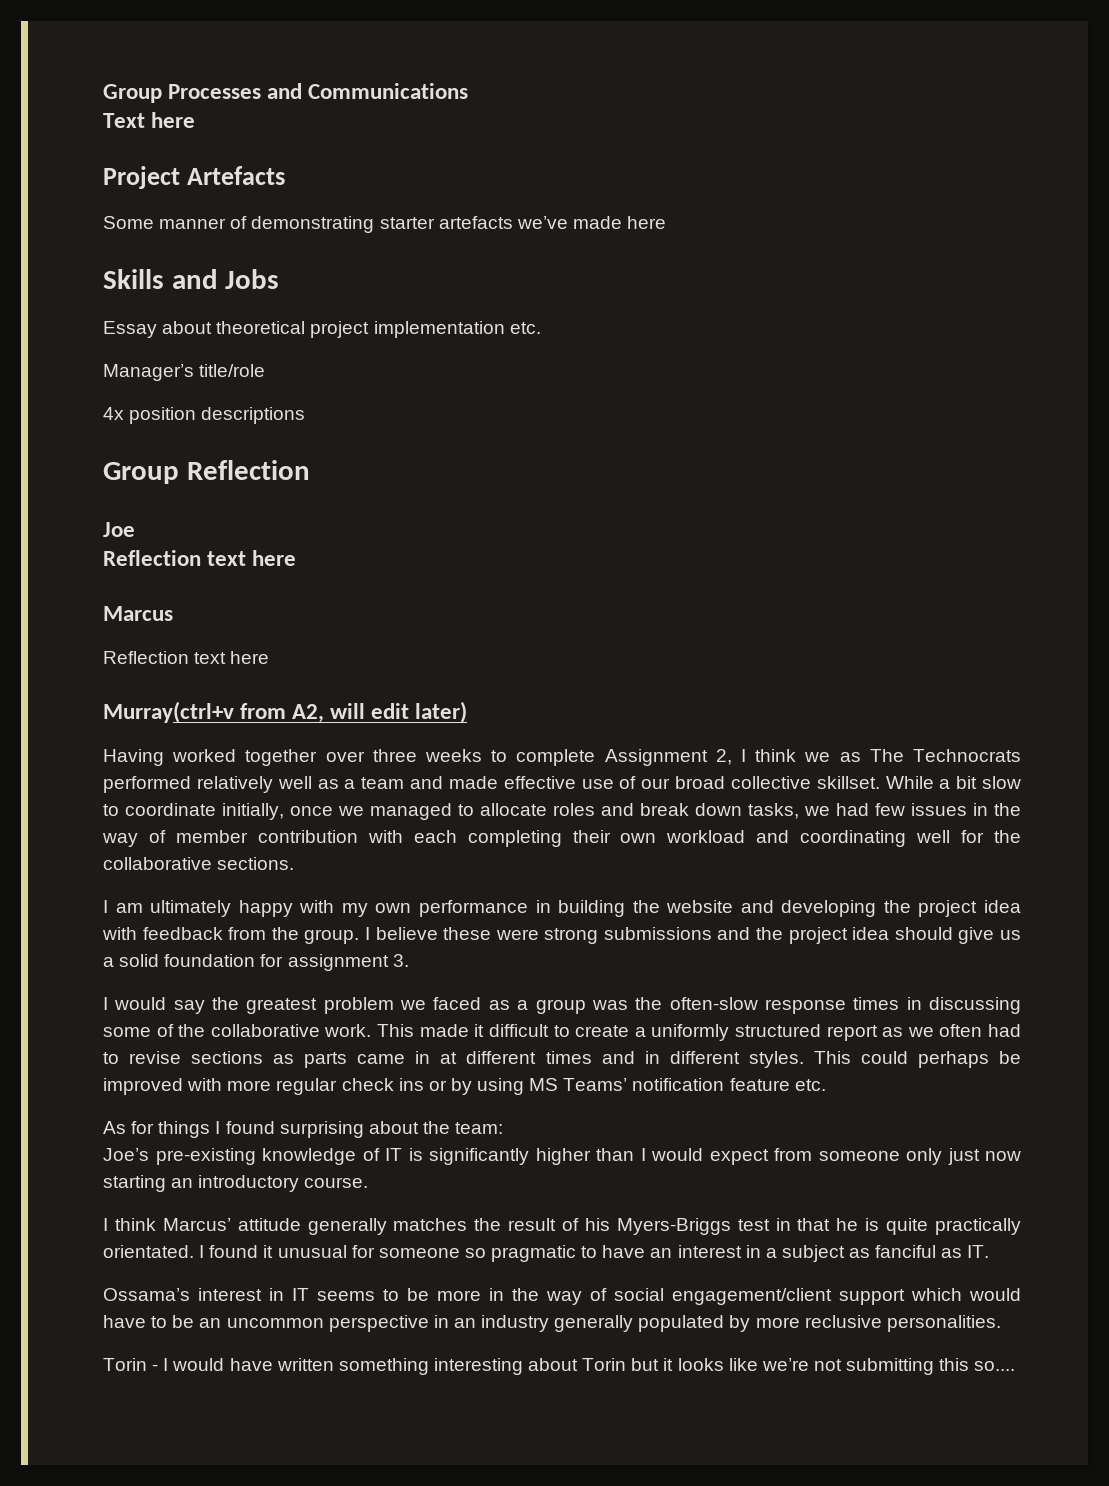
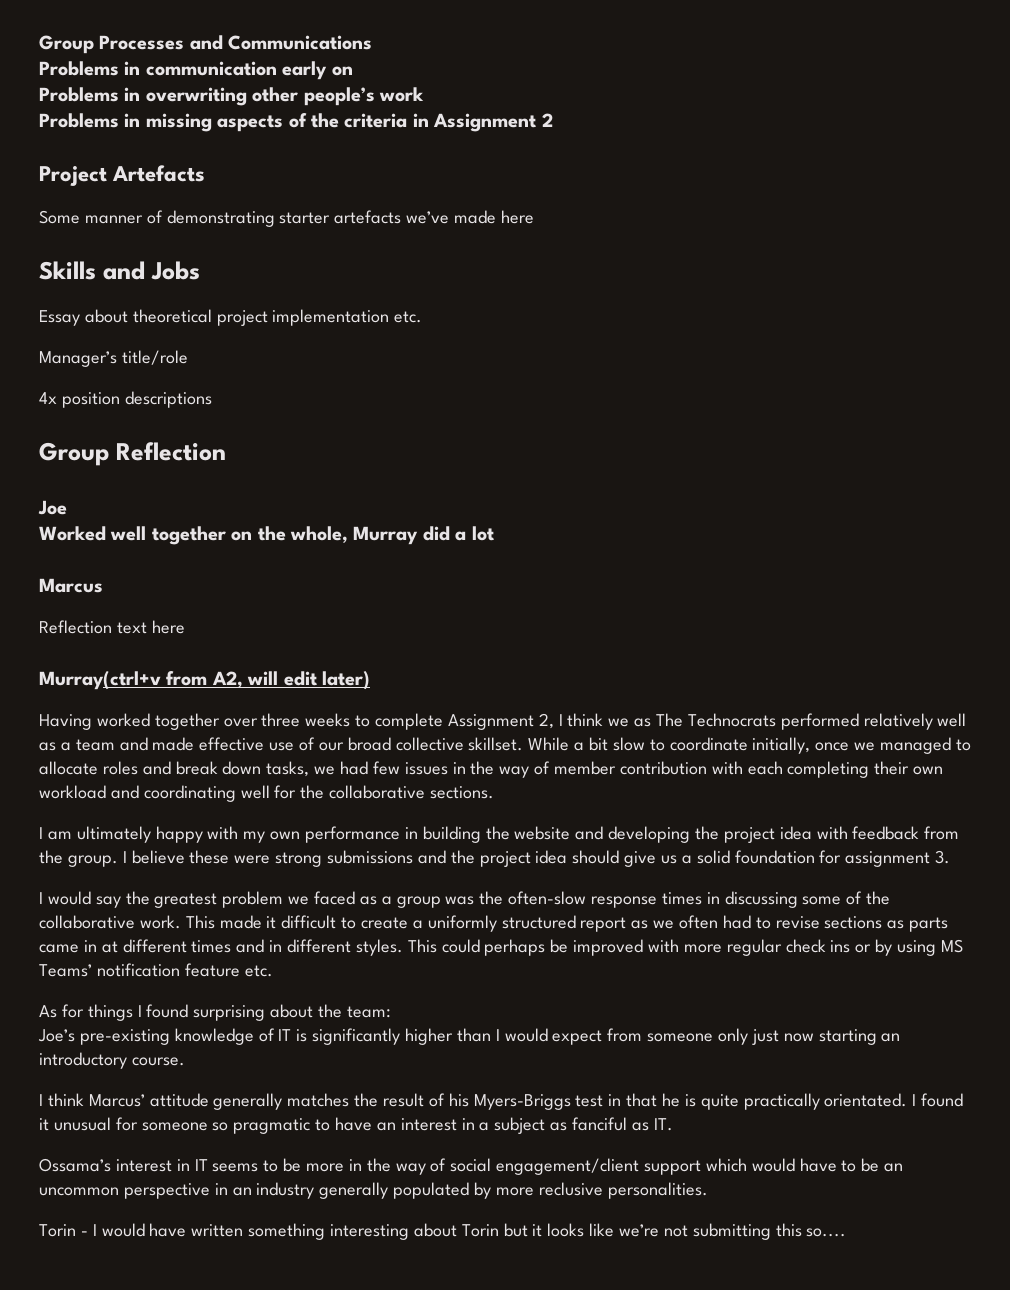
- Text here
+ Problems in communication early on
+ Problems in overwriting other people’s work
+ Problems in missing aspects of the criteria in Assignment 2
  Joe
- Reflection text here
+ Worked well together on the whole, Murray did a lot

